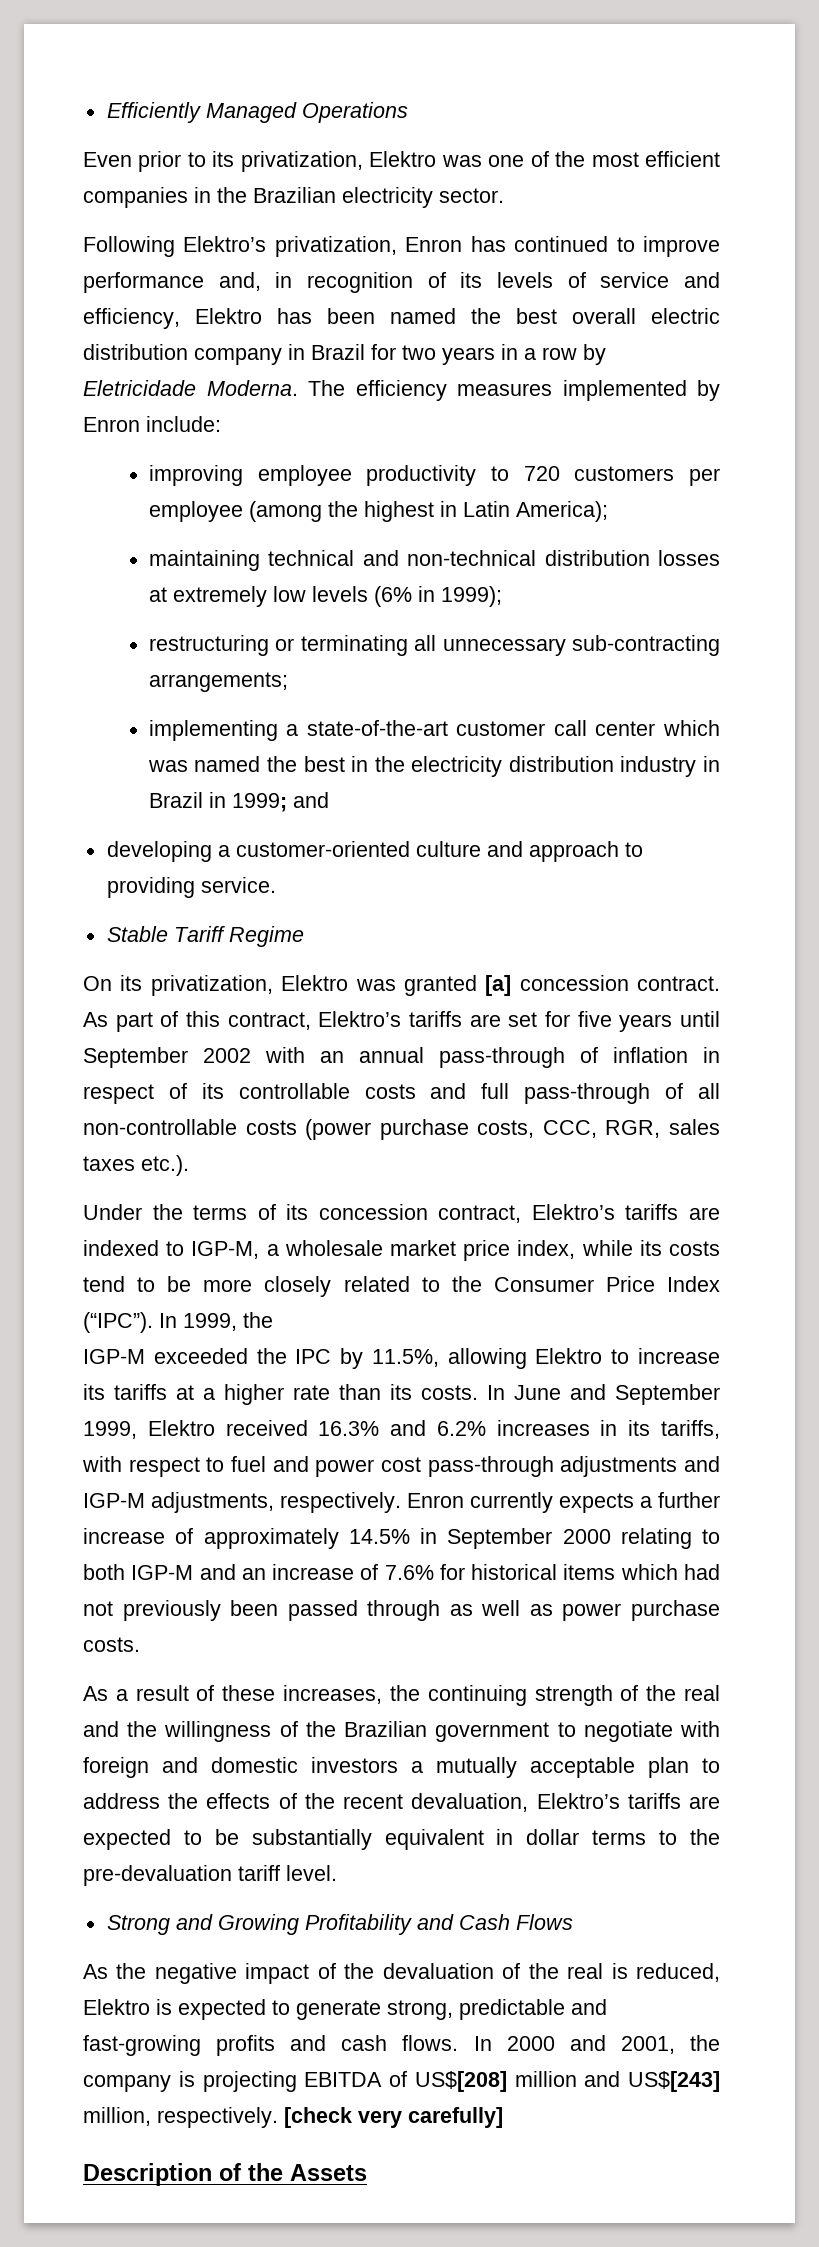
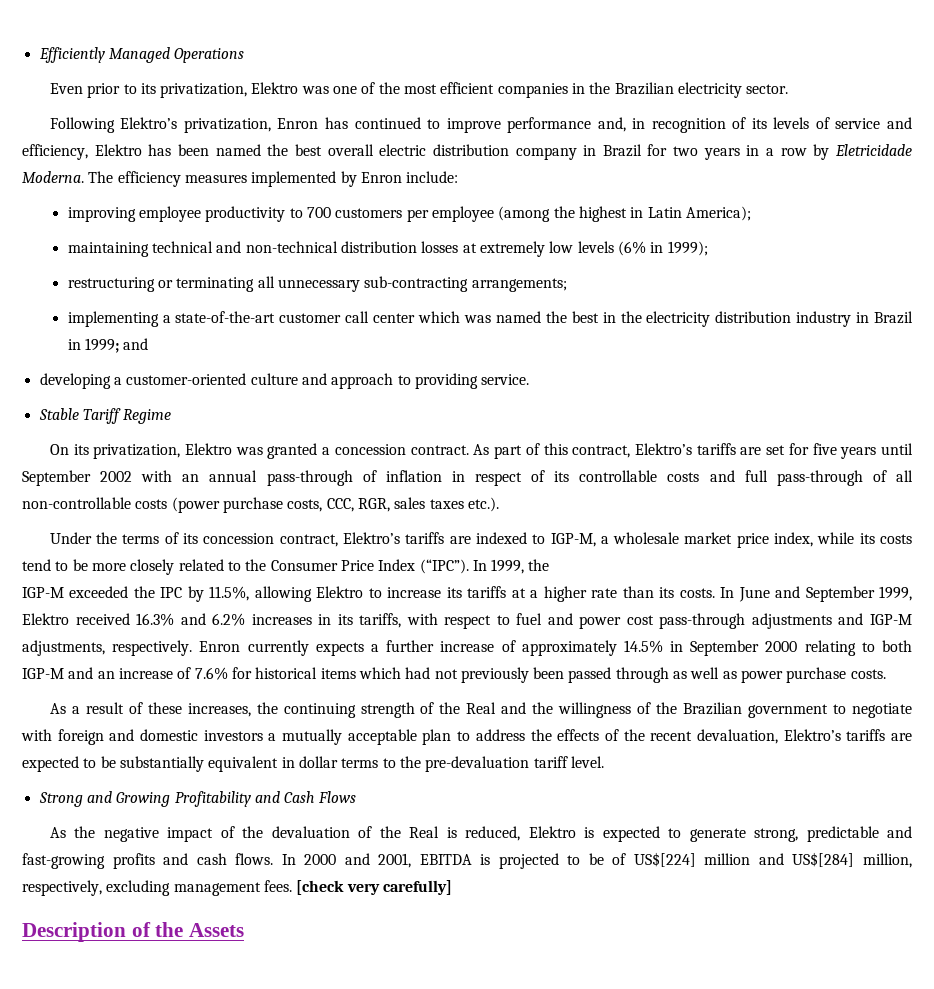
- improving employee productivity to 720 customers per employee (among the highest in Latin America);
+ improving employee productivity to 700 customers per employee (among the highest in Latin America);
- On its privatization, Elektro was granted [a] concession contract.
+ On its privatization, Elektro was granted a concession contract.
- As a result of these increases, the continuing strength of the real and the willingness of the Brazilian government to negotiate with foreign and domestic investors a mutually acceptable plan to address the effects of the recent devaluation, Elektro’s tariffs are expected to be substantially equivalent in dollar terms to the pre-devaluation tariff level.
+ As a result of these increases, the continuing strength of the Real and the willingness of the Brazilian government to negotiate with foreign and domestic investors a mutually acceptable plan to address the effects of the recent devaluation, Elektro’s tariffs are expected to be substantially equivalent in dollar terms to the pre-devaluation tariff level.
- As the negative impact of the devaluation of the real is reduced, Elektro is expected to generate strong, predictable and fast-growing profits and cash flows.
+ As the negative impact of the devaluation of the Real is reduced, Elektro is expected to generate strong, predictable and fast-growing profits and cash flows.
- In 2000 and 2001, the company is projecting EBITDA of US$[208] million and US$[243] million, respectively.
+ In 2000 and 2001, EBITDA is projected to be of US$[224] million and US$[284] million, respectively, excluding management fees.

